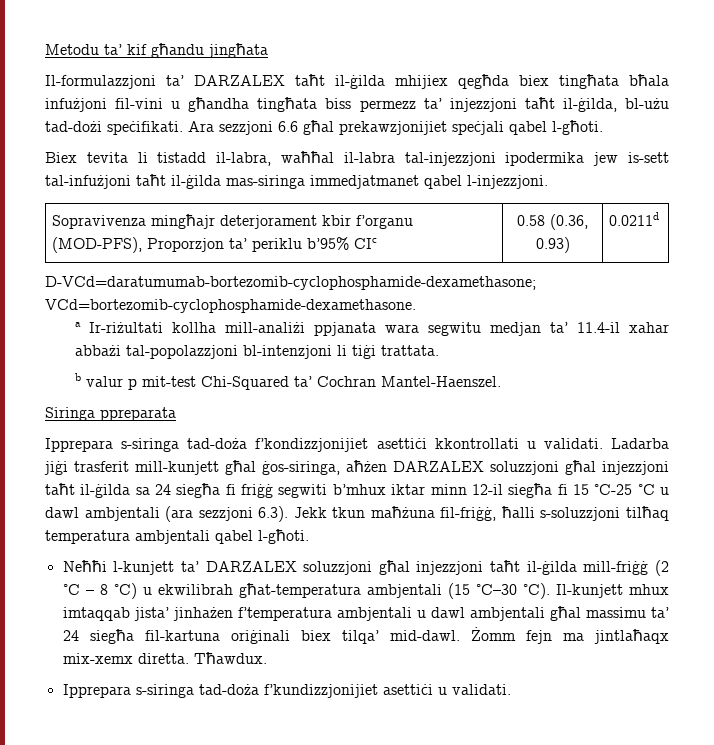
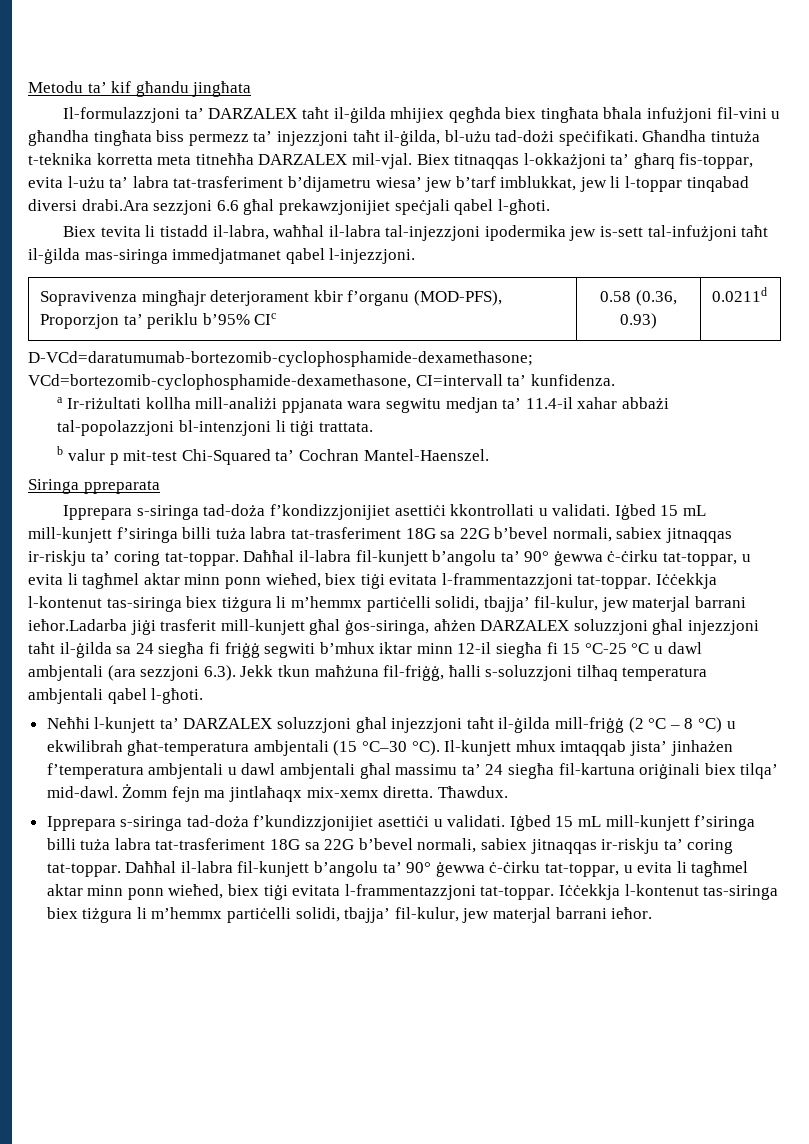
- Ara sezzjoni 6.6 għal prekawzjonijiet speċjali qabel l-għoti.
+ Għandha tintuża t-teknika korretta meta titneħħa DARZALEX mil-vjal. Biex titnaqqas l-okkażjoni ta’ għarq fis-toppar, evita l-użu ta’ labra tat-trasferiment b’dijametru wiesa’ jew b’tarf imblukkat, jew li l-toppar tinqabad diversi drabi.Ara sezzjoni 6.6 għal prekawzjonijiet speċjali qabel l-għoti.
- D-VCd=daratumumab-bortezomib-cyclophosphamide-dexamethasone; VCd=bortezomib-cyclophosphamide-dexamethasone.
+ D-VCd=daratumumab-bortezomib-cyclophosphamide-dexamethasone; VCd=bortezomib-cyclophosphamide-dexamethasone, CI=intervall ta’ kunfidenza.
- Ladarba jiġi trasferit mill-kunjett għal ġos-siringa, aħżen DARZALEX soluzzjoni għal injezzjoni taħt il-ġilda sa 24 siegħa fi friġġ segwiti b’mhux iktar minn 12-il siegħa fi 15 °C-25 °C u dawl ambjentali (ara sezzjoni 6.3). Jekk tkun maħżuna fil-friġġ, ħalli s-soluzzjoni tilħaq temperatura ambjentali qabel l-għoti.
+ Iġbed 15 mL mill-kunjett f’siringa billi tuża labra tat-trasferiment 18G sa 22G b’bevel normali, sabiex jitnaqqas ir-riskju ta’ coring tat-toppar. Daħħal il-labra fil-kunjett b’angolu ta’ 90° ġewwa ċ-ċirku tat-toppar, u evita li tagħmel aktar minn ponn wieħed, biex tiġi evitata l-frammentazzjoni tat-toppar. Iċċekkja l-kontenut tas-siringa biex tiżgura li m’hemmx partiċelli solidi, tbajja’ fil-kulur, jew materjal barrani ieħor.Ladarba jiġi trasferit mill-kunjett għal ġos-siringa, aħżen DARZALEX soluzzjoni għal injezzjoni taħt il-ġilda sa 24 siegħa fi friġġ segwiti b’mhux iktar minn 12-il siegħa fi 15 °C-25 °C u dawl ambjentali (ara sezzjoni 6.3). Jekk tkun maħżuna fil-friġġ, ħalli s-soluzzjoni tilħaq temperatura ambjentali qabel l-għoti.
+ Iġbed 15 mL mill-kunjett f’siringa billi tuża labra tat-trasferiment 18G sa 22G b’bevel normali, sabiex jitnaqqas ir-riskju ta’ coring tat-toppar. Daħħal il-labra fil-kunjett b’angolu ta’ 90° ġewwa ċ-ċirku tat-toppar, u evita li tagħmel aktar minn ponn wieħed, biex tiġi evitata l-frammentazzjoni tat-toppar. Iċċekkja l-kontenut tas-siringa biex tiżgura li m’hemmx partiċelli solidi, tbajja’ fil-kulur, jew materjal barrani ieħor.

